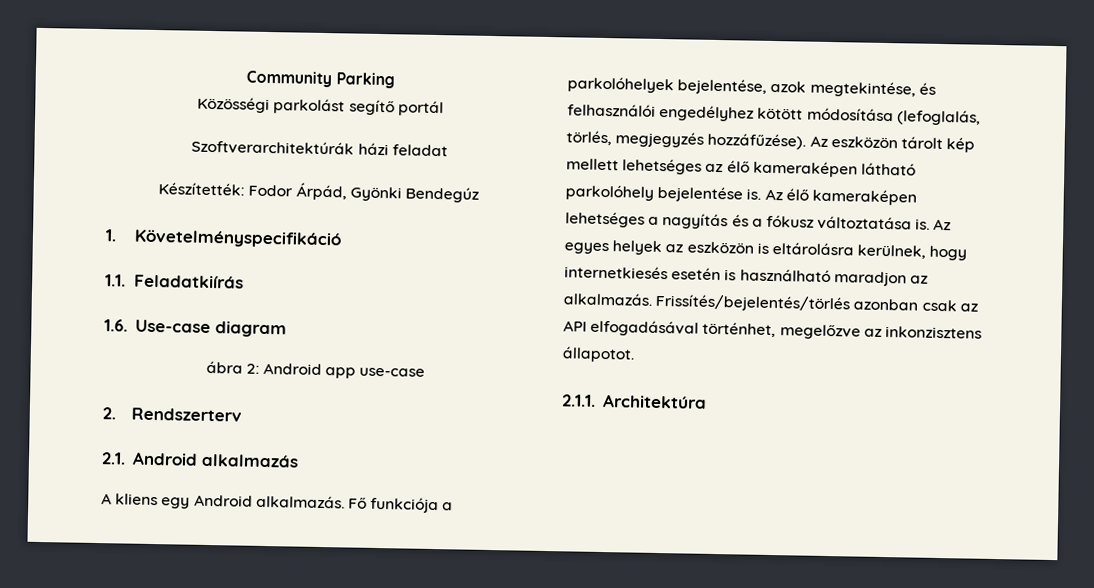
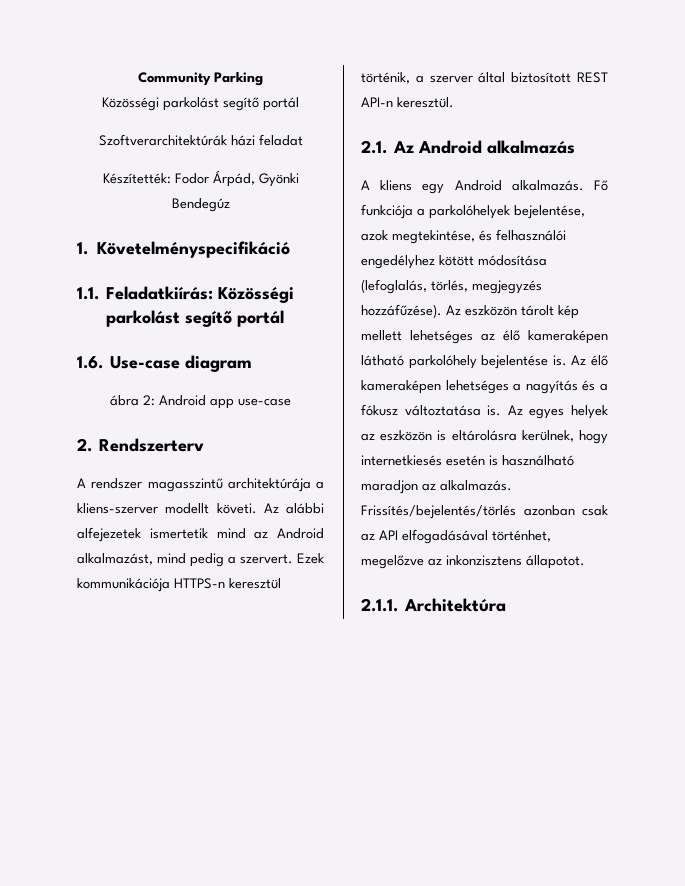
- 1.1. Feladatkiírás
+ 1.1. Feladatkiírás: Közösségi parkolást segítő portál
+ A rendszer magasszintű architektúrája a kliens-szerver modellt követi. Az alábbi alfejezetek ismertetik mind az Android alkalmazást, mind pedig a szervert. Ezek kommunikációja HTTPS-n keresztül történik, a szerver által biztosított REST API-n keresztül.
- 2.1. Android alkalmazás
+ 2.1. Az Android alkalmazás

